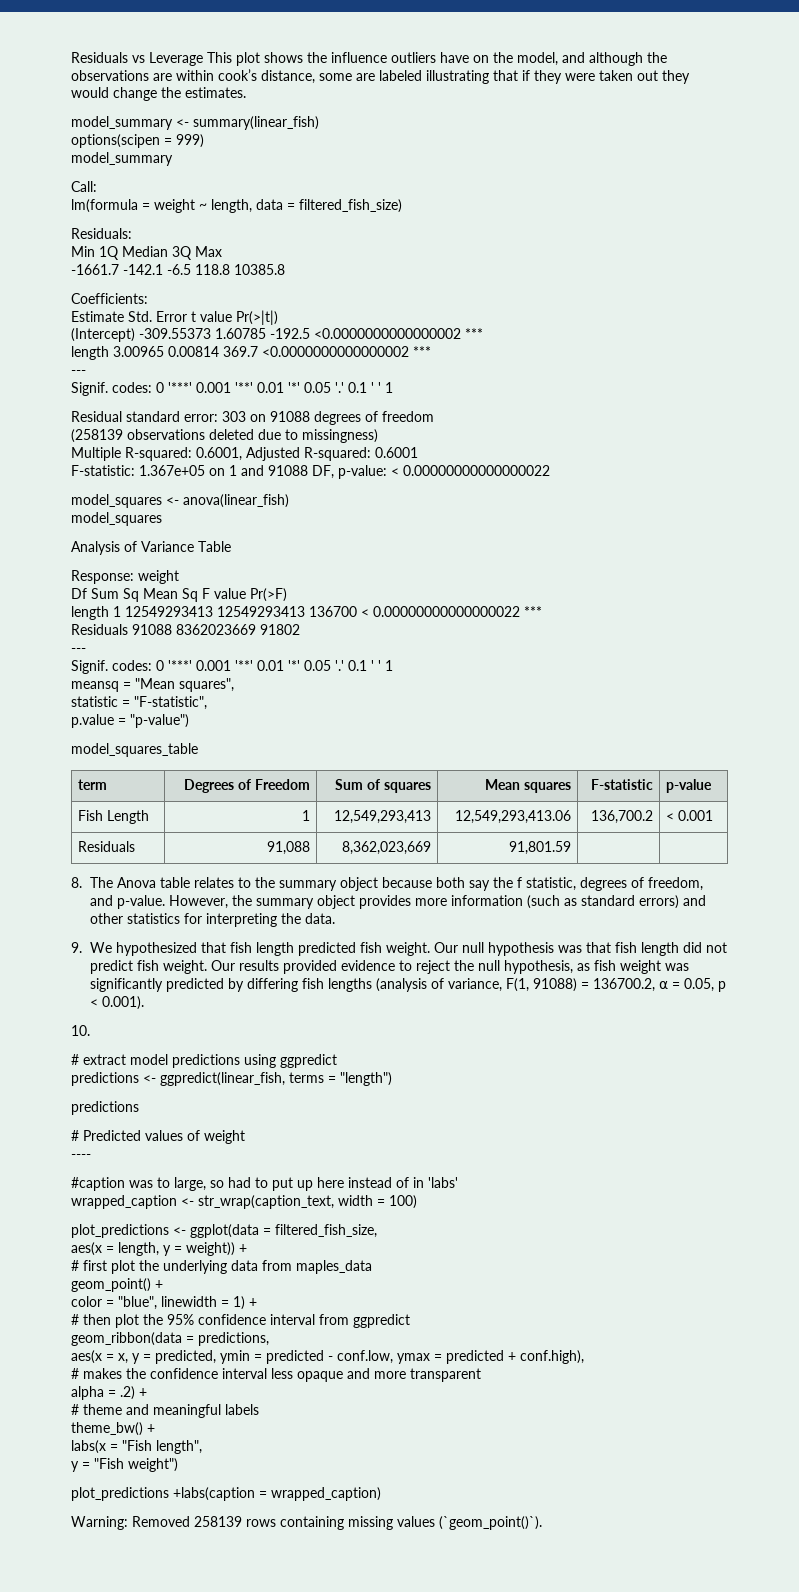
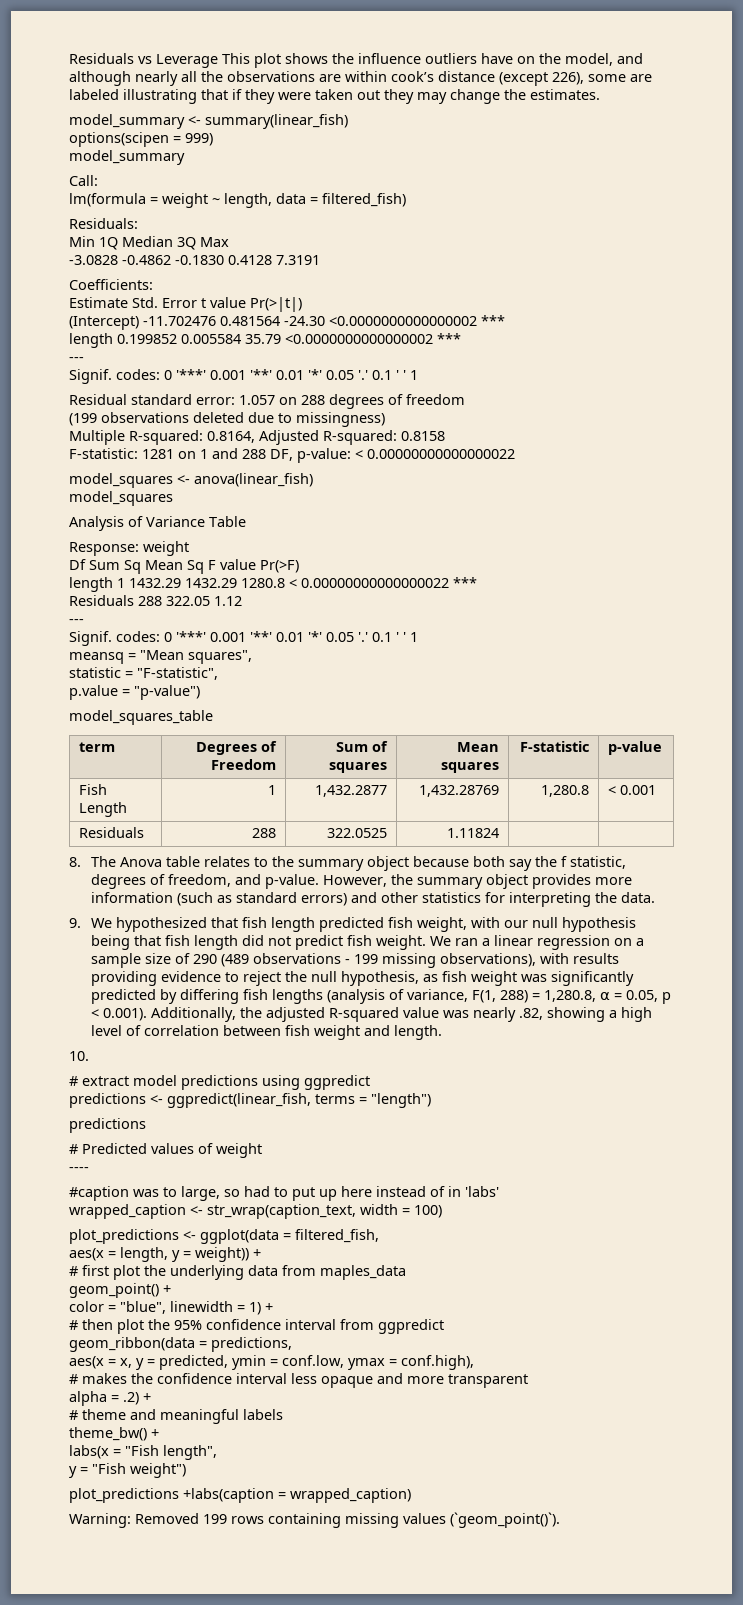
- Residuals vs Leverage This plot shows the influence outliers have on the model, and although the observations are within cook’s distance, some are labeled illustrating that if they were taken out they would change the estimates.
+ Residuals vs Leverage This plot shows the influence outliers have on the model, and although nearly all the observations are within cook’s distance (except 226), some are labeled illustrating that if they were taken out they may change the estimates.
- lm(formula = weight ~ length, data = filtered_fish_size)
+ lm(formula = weight ~ length, data = filtered_fish)
- -1661.7 -142.1 -6.5 118.8 10385.8
+ -3.0828 -0.4862 -0.1830 0.4128 7.3191
- (Intercept) -309.55373 1.60785 -192.5 <0.0000000000000002 ***
+ (Intercept) -11.702476 0.481564 -24.30 <0.0000000000000002 ***
- length 3.00965 0.00814 369.7 <0.0000000000000002 ***
+ length 0.199852 0.005584 35.79 <0.0000000000000002 ***
- Residual standard error: 303 on 91088 degrees of freedom
+ Residual standard error: 1.057 on 288 degrees of freedom
- (258139 observations deleted due to missingness)
+ (199 observations deleted due to missingness)
- Multiple R-squared: 0.6001, Adjusted R-squared: 0.6001
+ Multiple R-squared: 0.8164, Adjusted R-squared: 0.8158
- F-statistic: 1.367e+05 on 1 and 91088 DF, p-value: < 0.00000000000000022
+ F-statistic: 1281 on 1 and 288 DF, p-value: < 0.00000000000000022
- length 1 12549293413 12549293413 136700 < 0.00000000000000022 ***
+ length 1 1432.29 1432.29 1280.8 < 0.00000000000000022 ***
- Residuals 91088 8362023669 91802
+ Residuals 288 322.05 1.12
- Fish Length | 1 | 12,549,293,413 | 12,549,293,413.06 | 136,700.2 | < 0.001
+ Fish Length | 1 | 1,432.2877 | 1,432.28769 | 1,280.8 | < 0.001
- Residuals | 91,088 | 8,362,023,669 | 91,801.59 | |
+ Residuals | 288 | 322.0525 | 1.11824 | |
- 9. We hypothesized that fish length predicted fish weight. Our null hypothesis was that fish length did not predict fish weight.
+ 9. We hypothesized that fish length predicted fish weight, with our null hypothesis being that fish length did not predict fish weight.
- Our results provided evidence to reject the null hypothesis, as fish weight was significantly predicted by differing fish lengths (analysis of variance, F(1, 91088) = 136700.2, ⍺ = 0.05, p < 0.001).
+ We ran a linear regression on a sample size of 290 (489 observations - 199 missing observations), with results providing evidence to reject the null hypothesis, as fish weight was significantly predicted by differing fish lengths (analysis of variance, F(1, 288) = 1,280.8, ⍺ = 0.05, p < 0.001). Additionally, the adjusted R-squared value was nearly .82, showing a high level of correlation between fish weight and length.
- plot_predictions <- ggplot(data = filtered_fish_size,
+ plot_predictions <- ggplot(data = filtered_fish,
- aes(x = x, y = predicted, ymin = predicted - conf.low, ymax = predicted + conf.high),
+ aes(x = x, y = predicted, ymin = conf.low, ymax = conf.high),
- Warning: Removed 258139 rows containing missing values (`geom_point()`).
+ Warning: Removed 199 rows containing missing values (`geom_point()`).

